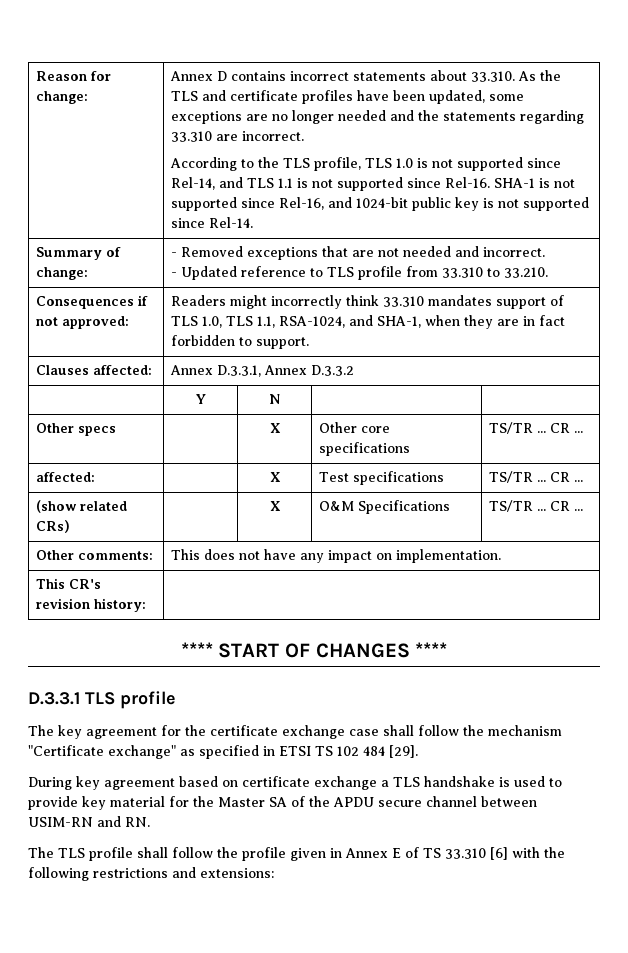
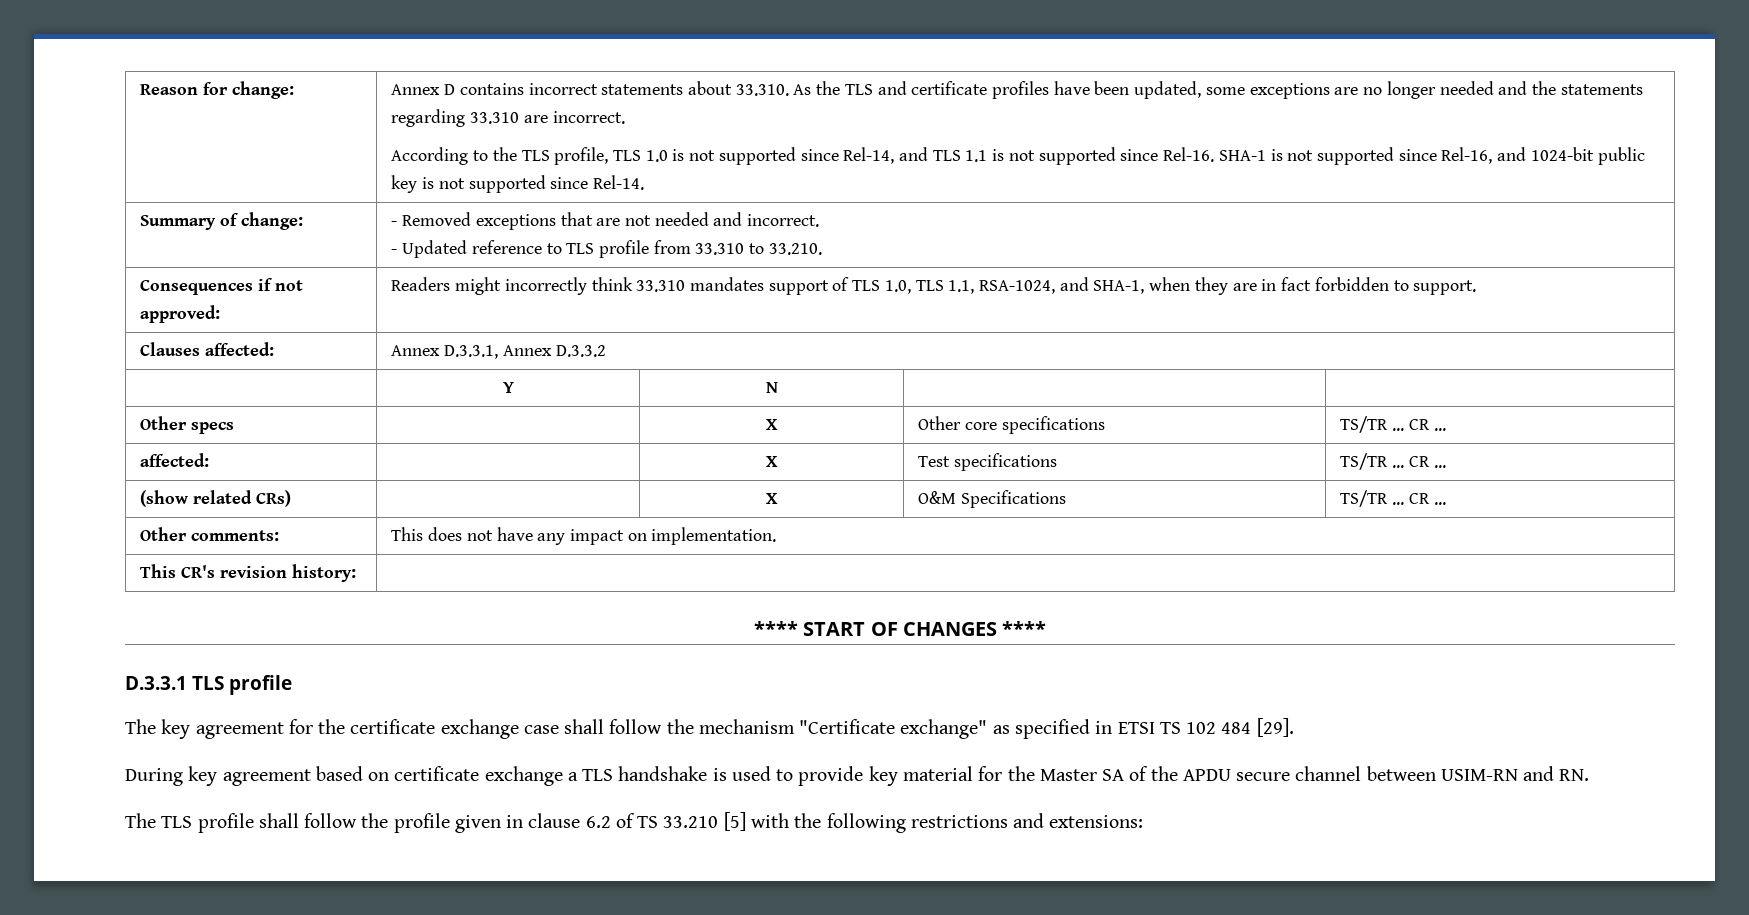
- The TLS profile shall follow the profile given in Annex E of TS 33.310 [6] with the following restrictions and extensions:
+ The TLS profile shall follow the profile given in clause 6.2 of TS 33.210 [5] with the following restrictions and extensions:

